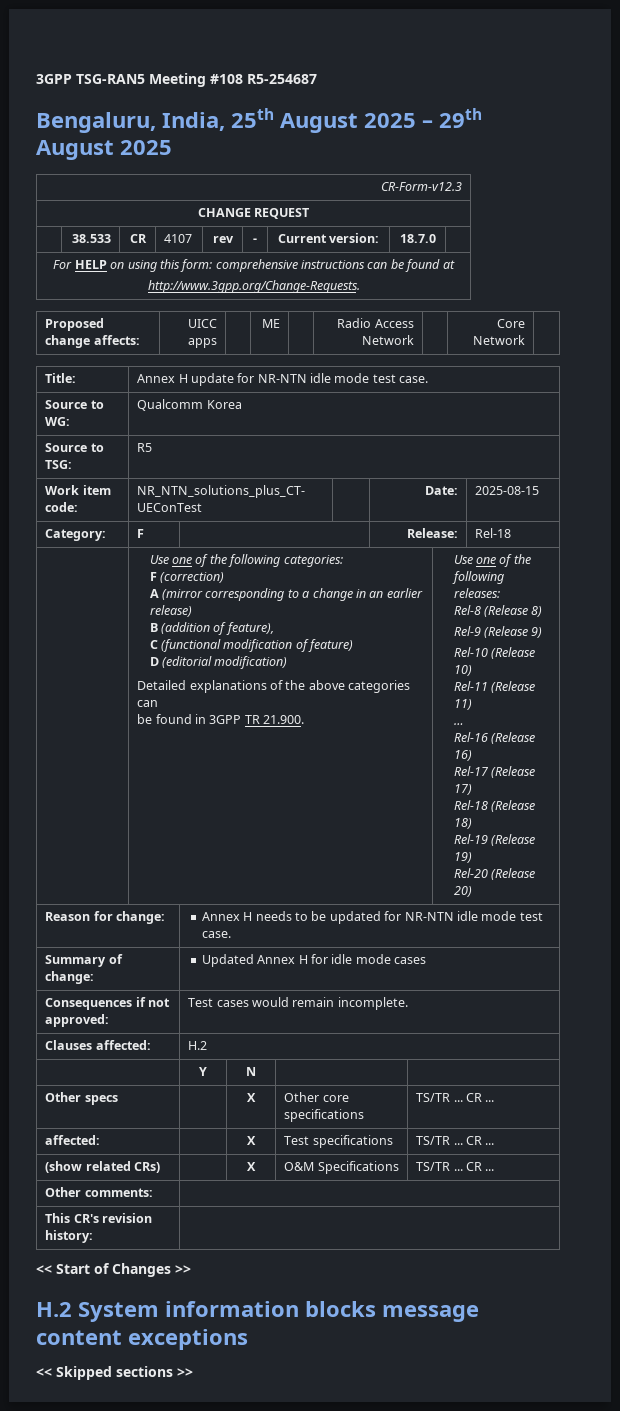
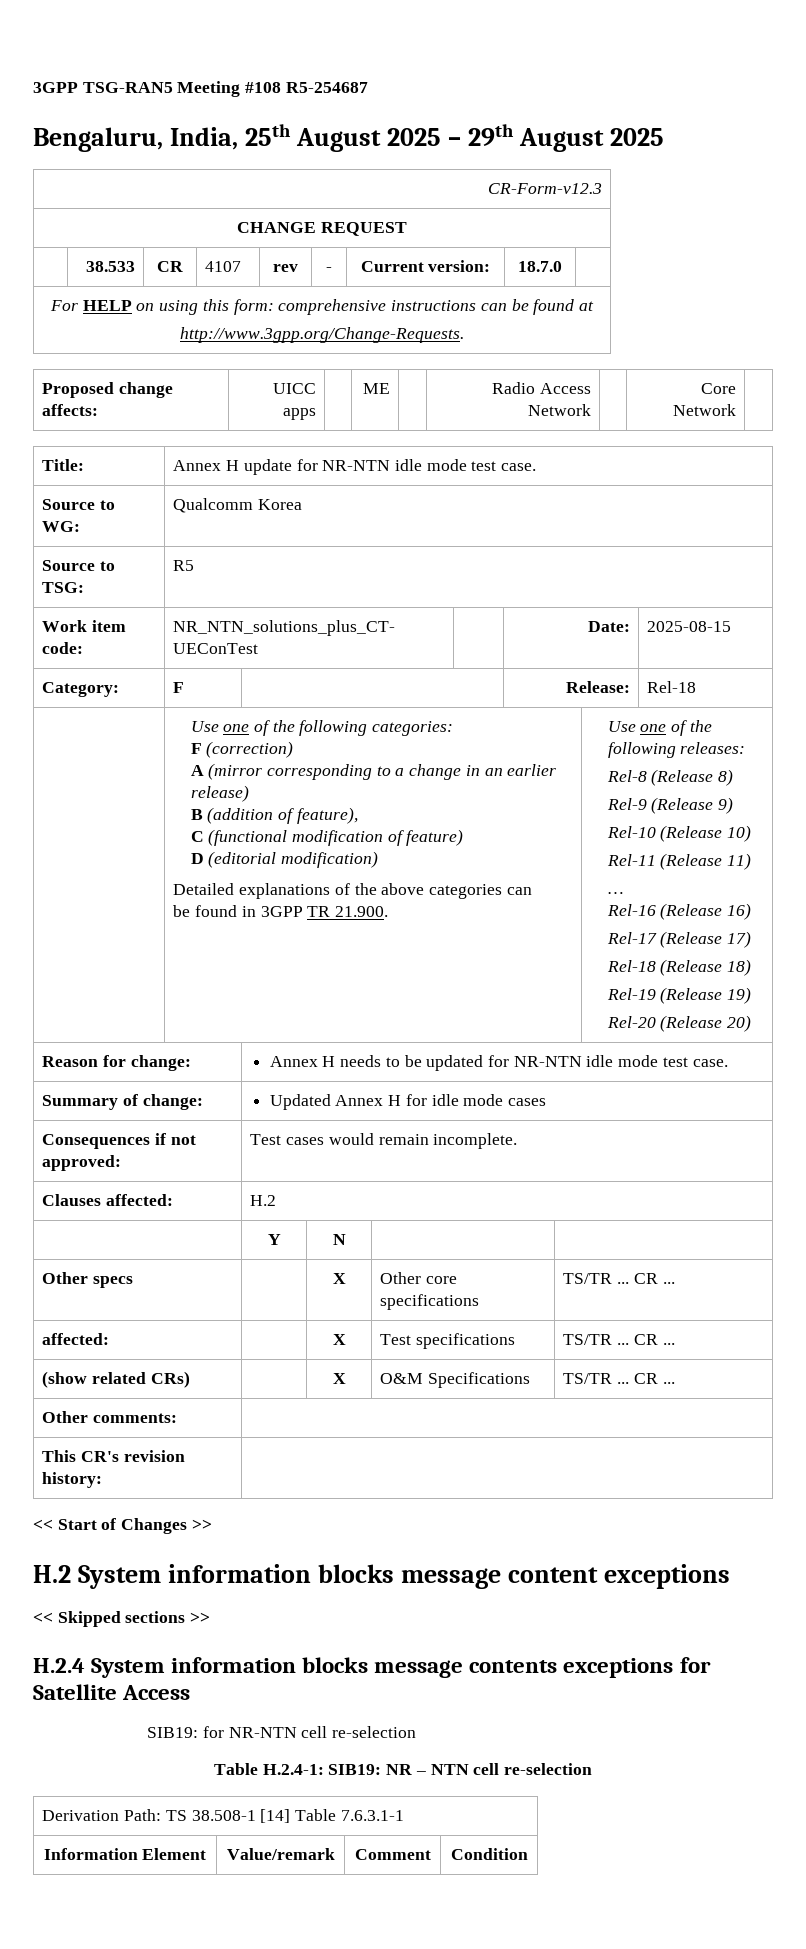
+ H.2.4 System information blocks message contents exceptions for Satellite Access
+ SIB19: for NR-NTN cell re-selection
+ Table H.2.4-1: SIB19: NR – NTN cell re-selection
+ Derivation Path: TS 38.508-1 [14] Table 7.6.3.1-1
+ Information Element | Value/remark | Comment | Condition

